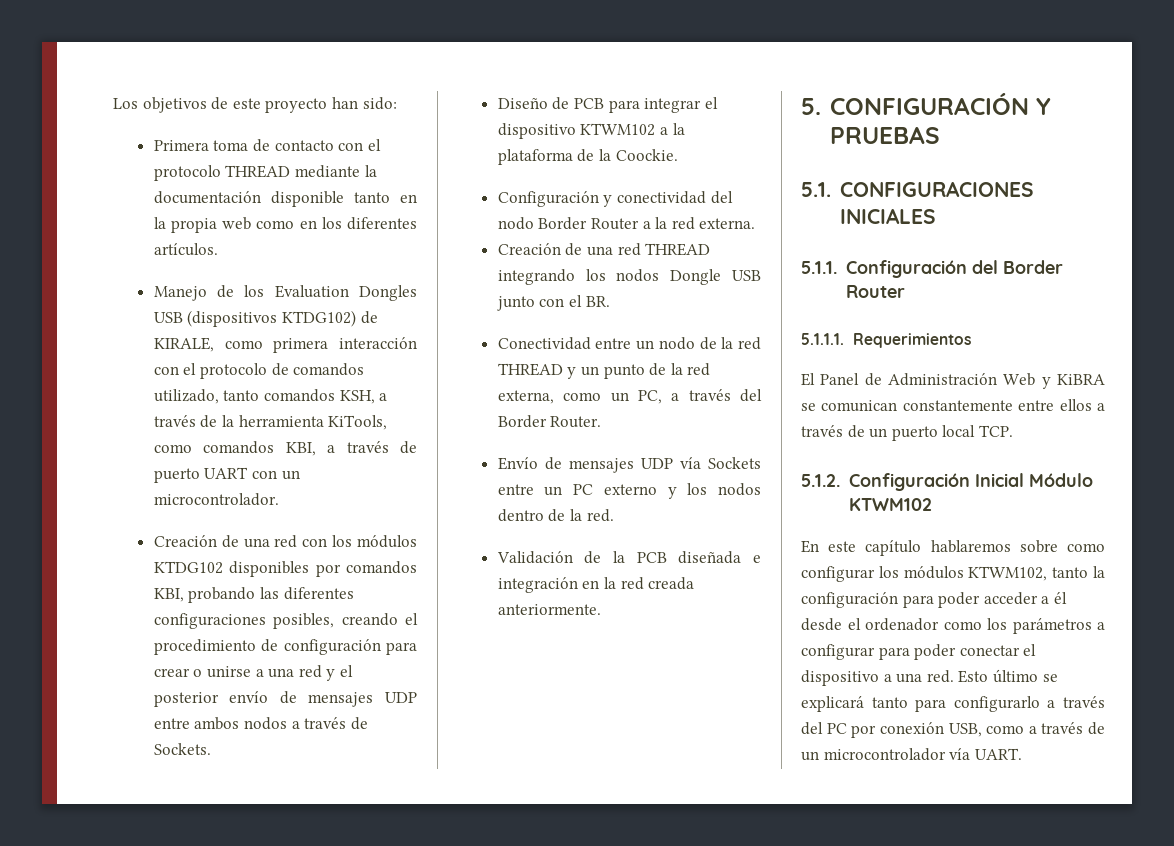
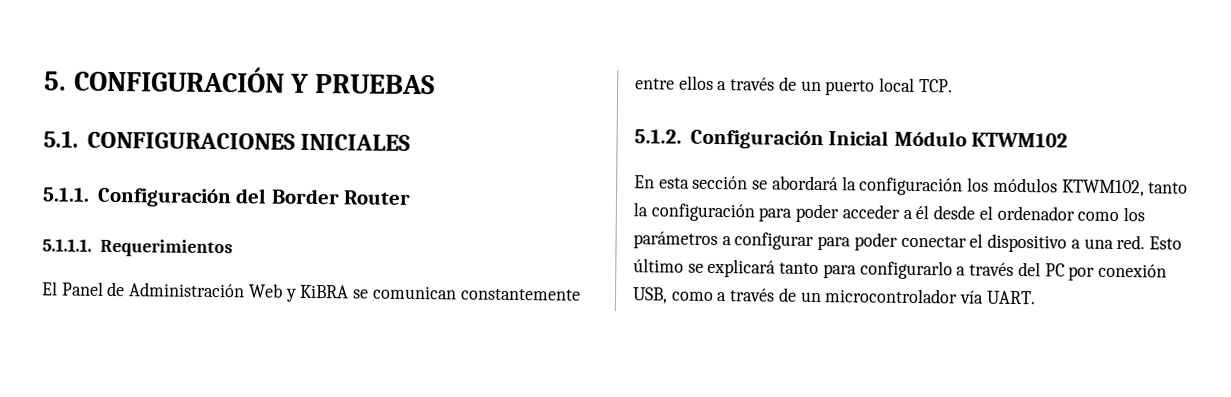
- Los objetivos de este proyecto han sido:
- Primera toma de contacto con el protocolo THREAD mediante la documentación disponible tanto en la propia web como en los diferentes artículos.
- Manejo de los Evaluation Dongles USB (dispositivos KTDG102) de KIRALE, como primera interacción con el protocolo de comandos utilizado, tanto comandos KSH, a través de la herramienta KiTools, como comandos KBI, a través de puerto UART con un microcontrolador.
- Creación de una red con los módulos KTDG102 disponibles por comandos KBI, probando las diferentes configuraciones posibles, creando el procedimiento de configuración para crear o unirse a una red y el posterior envío de mensajes UDP entre ambos nodos a través de Sockets.
- Diseño de PCB para integrar el dispositivo KTWM102 a la plataforma de la Coockie.
- Configuración y conectividad del nodo Border Router a la red externa.
- Creación de una red THREAD integrando los nodos Dongle USB junto con el BR.
- Conectividad entre un nodo de la red THREAD y un punto de la red externa, como un PC, a través del Border Router.
- Envío de mensajes UDP vía Sockets entre un PC externo y los nodos dentro de la red.
- Validación de la PCB diseñada e integración en la red creada anteriormente.
- En este capítulo hablaremos sobre como configurar los módulos KTWM102, tanto la configuración para poder acceder a él desde el ordenador como los parámetros a configurar para poder conectar el dispositivo a una red.
+ En esta sección se abordará la configuración los módulos KTWM102, tanto la configuración para poder acceder a él desde el ordenador como los parámetros a configurar para poder conectar el dispositivo a una red.

